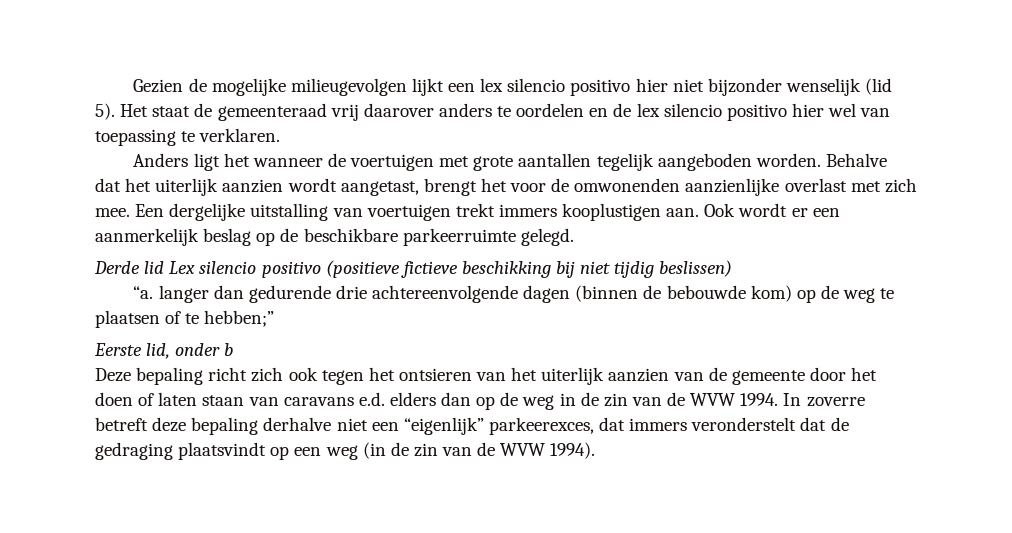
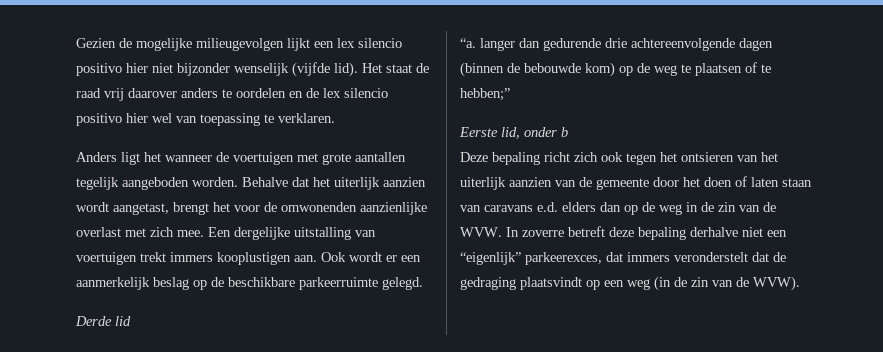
- Gezien de mogelijke milieugevolgen lijkt een lex silencio positivo hier niet bijzonder wenselijk (lid 5).
+ Gezien de mogelijke milieugevolgen lijkt een lex silencio positivo hier niet bijzonder wenselijk (vijfde lid).
- Het staat de gemeenteraad vrij daarover anders te oordelen en de lex silencio positivo hier wel van toepassing te verklaren.
+ Het staat de raad vrij daarover anders te oordelen en de lex silencio positivo hier wel van toepassing te verklaren.
- Derde lid Lex silencio positivo (positieve fictieve beschikking bij niet tijdig beslissen)
+ Derde lid
- Deze bepaling richt zich ook tegen het ontsieren van het uiterlijk aanzien van de gemeente door het doen of laten staan van caravans e.d. elders dan op de weg in de zin van de WVW 1994. In zoverre betreft deze bepaling derhalve niet een “eigenlijk” parkeerexces, dat immers veronderstelt dat de gedraging plaatsvindt op een weg (in de zin van de WVW 1994).
+ Deze bepaling richt zich ook tegen het ontsieren van het uiterlijk aanzien van de gemeente door het doen of laten staan van caravans e.d. elders dan op de weg in de zin van de WVW. In zoverre betreft deze bepaling derhalve niet een “eigenlijk” parkeerexces, dat immers veronderstelt dat de gedraging plaatsvindt op een weg (in de zin van de WVW).

